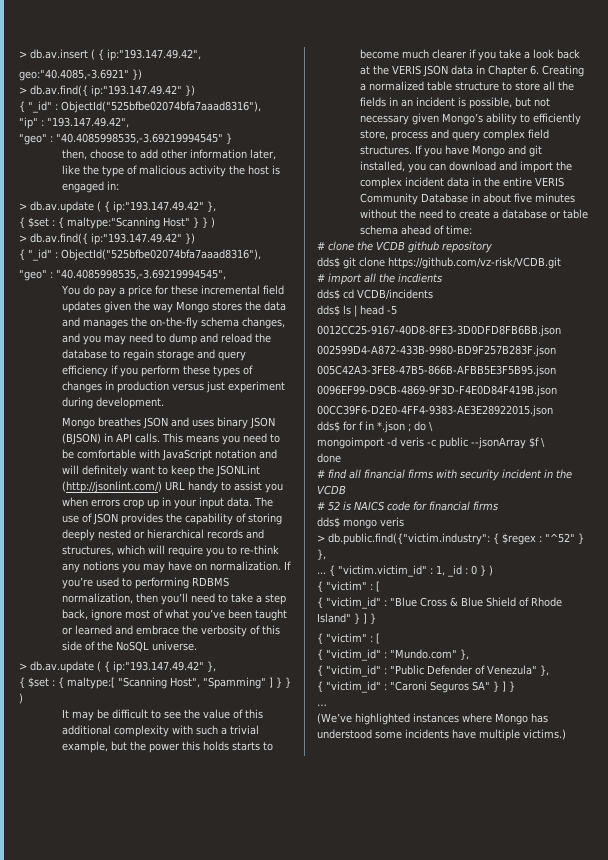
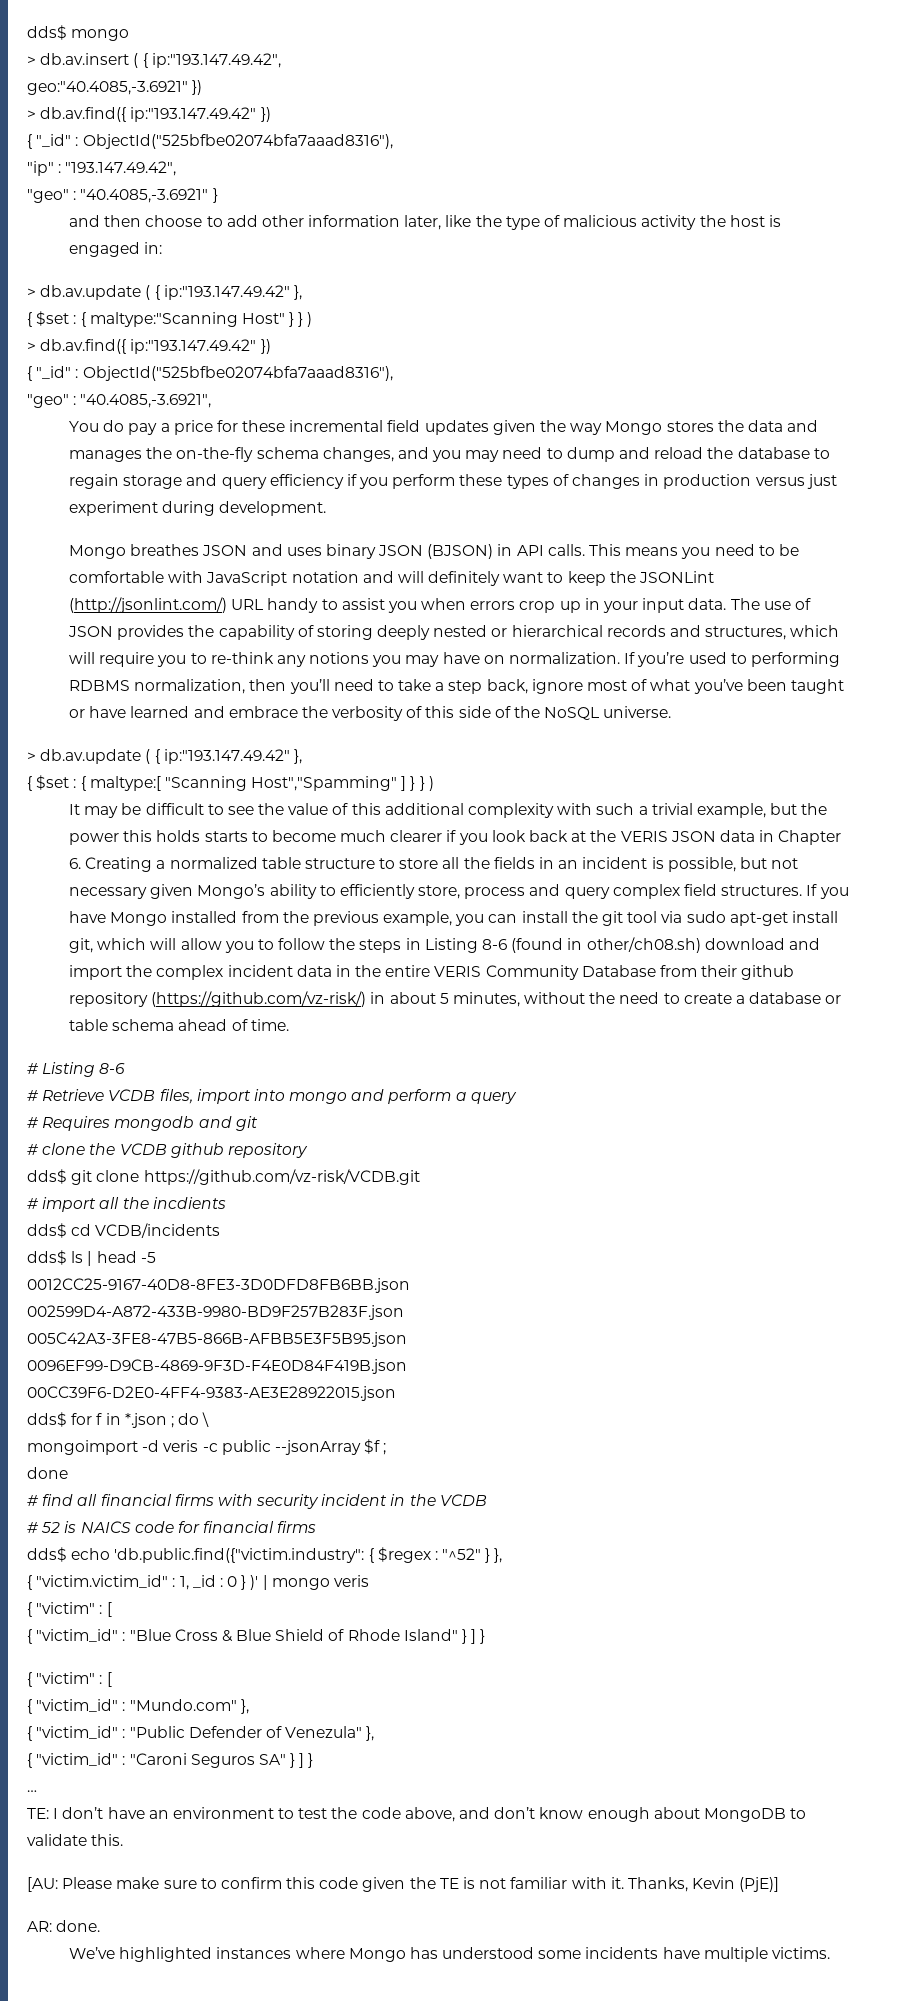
+ dds$ mongo
- "geo" : "40.4085998535,-3.69219994545" }
- then, choose to add other information later, like the type of malicious activity the host is engaged in:
+ "geo" : "40.4085,-3.6921" }
+ and then choose to add other information later, like the type of malicious activity the host is engaged in:
- "geo" : "40.4085998535,-3.69219994545",
+ "geo" : "40.4085,-3.6921",
- If you’re used to performing RDBMS normalization, then you’ll need to take a step back, ignore most of what you’ve been taught or learned and embrace the verbosity of this side of the NoSQL universe.
+ If you’re used to performing RDBMS normalization, then you’ll need to take a step back, ignore most of what you’ve been taught or have learned and embrace the verbosity of this side of the NoSQL universe.
- { $set : { maltype:[ "Scanning Host", "Spamming" ] } } )
+ { $set : { maltype:[ "Scanning Host","Spamming" ] } } )
- It may be difficult to see the value of this additional complexity with such a trivial example, but the power this holds starts to become much clearer if you take a look back at the VERIS JSON data in Chapter 6. Creating a normalized table structure to store all the fields in an incident is possible, but not necessary given Mongo’s ability to efficiently store, process and query complex field structures.
+ It may be difficult to see the value of this additional complexity with such a trivial example, but the power this holds starts to become much clearer if you look back at the VERIS JSON data in Chapter 6. Creating a normalized table structure to store all the fields in an incident is possible, but not necessary given Mongo’s ability to efficiently store, process and query complex field structures.
- If you have Mongo and git installed, you can download and import the complex incident data in the entire VERIS Community Database in about five minutes without the need to create a database or table schema ahead of time:
+ If you have Mongo installed from the previous example, you can install the git tool via sudo apt-get install git, which will allow you to follow the steps in Listing 8-6 (found in other/ch08.sh) download and import the complex incident data in the entire VERIS Community Database from their github repository (https://github.com/vz-risk/) in about 5 minutes, without the need to create a database or table schema ahead of time.
+ # Listing 8-6
+ # Retrieve VCDB files, import into mongo and perform a query
+ # Requires mongodb and git
- mongoimport -d veris -c public --jsonArray $f \
+ mongoimport -d veris -c public --jsonArray $f ;
- dds$ mongo veris
- > db.public.find({"victim.industry": { $regex : "^52" } },
- ... { "victim.victim_id" : 1, _id : 0 } )
+ dds$ echo 'db.public.find({"victim.industry": { $regex : "^52" } },
+ { "victim.victim_id" : 1, _id : 0 } )' | mongo veris
- (We’ve highlighted instances where Mongo has understood some incidents have multiple victims.)
+ TE: I don’t have an environment to test the code above, and don’t know enough about MongoDB to validate this.
+ [AU: Please make sure to confirm this code given the TE is not familiar with it. Thanks, Kevin (PjE)]
+ AR: done.
+ We’ve highlighted instances where Mongo has understood some incidents have multiple victims.

